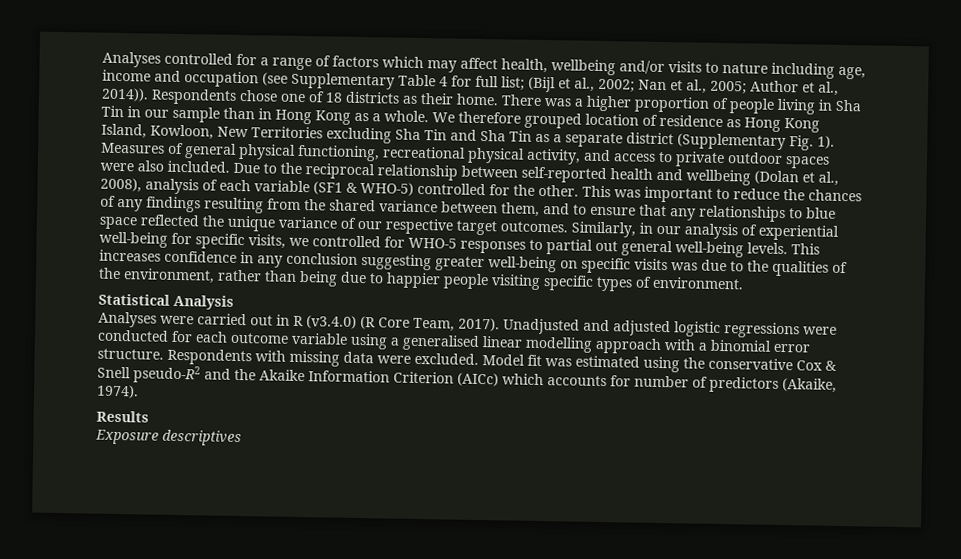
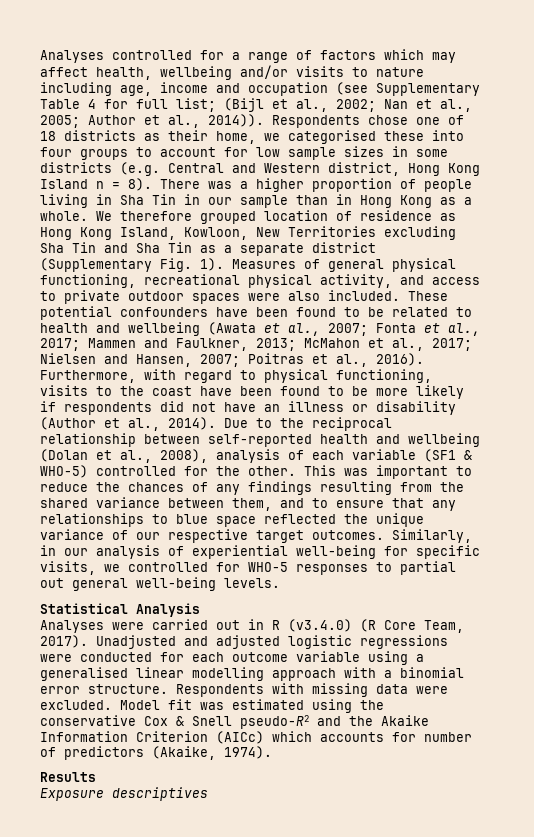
- Respondents chose one of 18 districts as their home.
+ Respondents chose one of 18 districts as their home, we categorised these into four groups to account for low sample sizes in some districts (e.g. Central and Western district, Hong Kong Island n = 8).
+ These potential confounders have been found to be related to health and wellbeing (Awata et al., 2007; Fonta et al., 2017; Mammen and Faulkner, 2013; McMahon et al., 2017; Nielsen and Hansen, 2007; Poitras et al., 2016). Furthermore, with regard to physical functioning, visits to the coast have been found to be more likely if respondents did not have an illness or disability (Author et al., 2014).
- This increases confidence in any conclusion suggesting greater well-being on specific visits was due to the qualities of the environment, rather than being due to happier people visiting specific types of environment.

